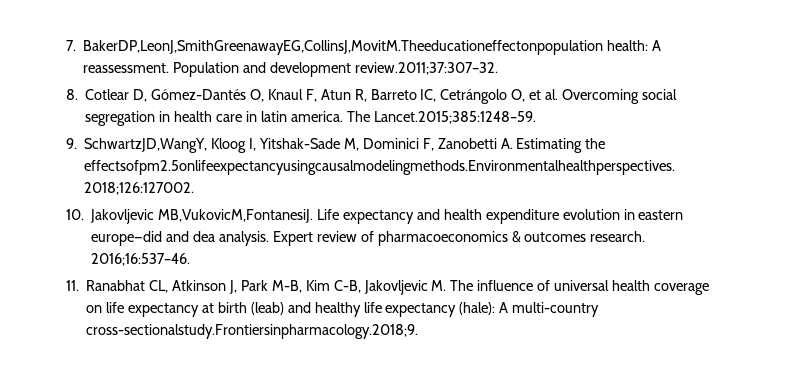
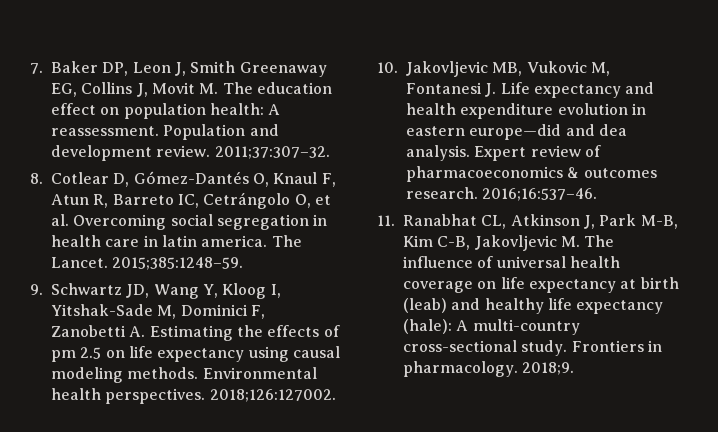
- 7. BakerDP,LeonJ,SmithGreenawayEG,CollinsJ,MovitM.Theeducationeffectonpopulation health: A reassessment.
+ 7. Baker DP, Leon J, Smith Greenaway EG, Collins J, Movit M. The education effect on population health: A reassessment.
- Population and development review.2011;37:307–32.
+ Population and development review. 2011;37:307–32.
- The Lancet.2015;385:1248–59.
+ The Lancet. 2015;385:1248–59.
- 9. SchwartzJD,WangY, Kloog I, Yitshak-Sade M, Dominici F, Zanobetti A. Estimating the effectsofpm2.5onlifeexpectancyusingcausalmodelingmethods.Environmentalhealthperspectives. 2018;126:127002.
- 10. Jakovljevic MB,VukovicM,FontanesiJ. Life expectancy and health expenditure evolution in eastern europe—did and dea analysis.
+ 9. Schwartz JD, Wang Y, Kloog I, Yitshak-Sade M, Dominici F, Zanobetti A. Estimating the effects of pm 2.5 on life expectancy using causal modeling methods. Environmental health perspectives. 2018;126:127002.
+ 10. Jakovljevic MB, Vukovic M, Fontanesi J. Life expectancy and health expenditure evolution in eastern europe—did and dea analysis.
- 11. Ranabhat CL, Atkinson J, Park M-B, Kim C-B, Jakovljevic M. The influence of universal health coverage on life expectancy at birth (leab) and healthy life expectancy (hale): A multi-country cross-sectionalstudy.Frontiersinpharmacology.2018;9.
+ 11. Ranabhat CL, Atkinson J, Park M-B, Kim C-B, Jakovljevic M. The influence of universal health coverage on life expectancy at birth (leab) and healthy life expectancy (hale): A multi-country cross-sectional study. Frontiers in pharmacology. 2018;9.

